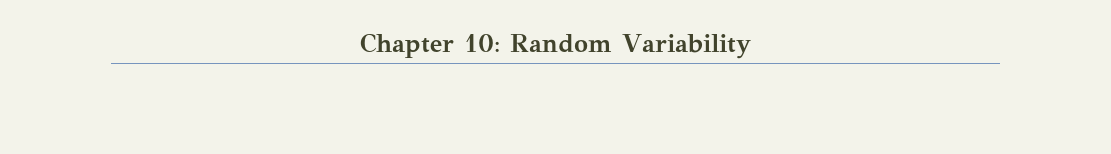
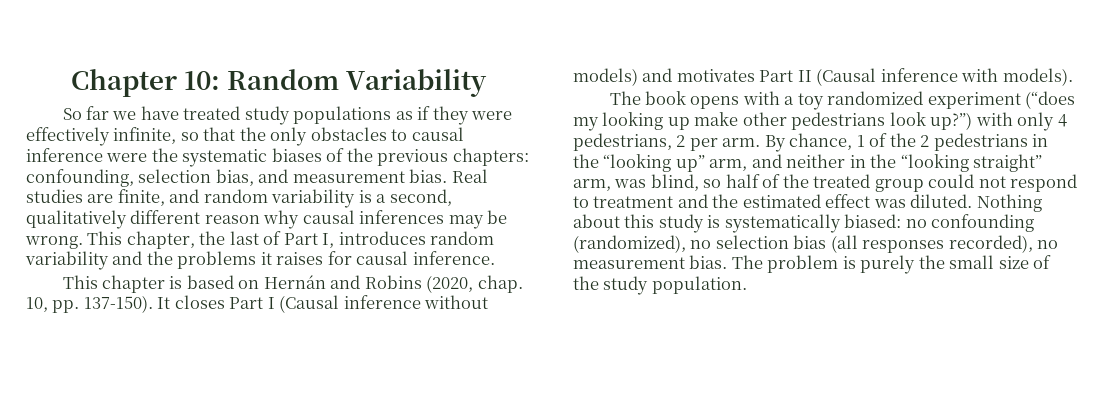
+ So far we have treated study populations as if they were effectively infinite, so that the only obstacles to causal inference were the systematic biases of the previous chapters: confounding, selection bias, and measurement bias. Real studies are finite, and random variability is a second, qualitatively different reason why causal inferences may be wrong. This chapter, the last of Part I, introduces random variability and the problems it raises for causal inference.
+ This chapter is based on Hernán and Robins (2020, chap. 10, pp. 137-150). It closes Part I (Causal inference without models) and motivates Part II (Causal inference with models).
+ The book opens with a toy randomized experiment (“does my looking up make other pedestrians look up?”) with only 4 pedestrians, 2 per arm. By chance, 1 of the 2 pedestrians in the “looking up” arm, and neither in the “looking straight” arm, was blind, so half of the treated group could not respond to treatment and the estimated effect was diluted. Nothing about this study is systematically biased: no confounding (randomized), no selection bias (all responses recorded), no measurement bias. The problem is purely the small size of the study population.

